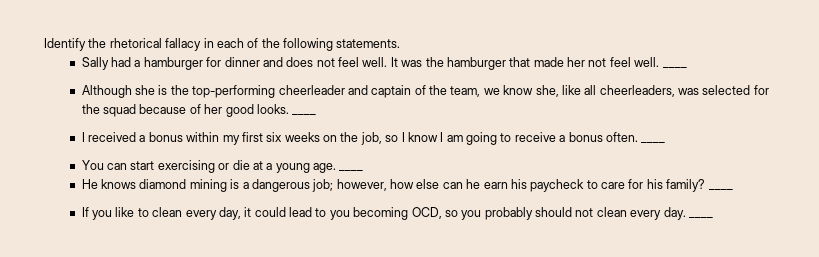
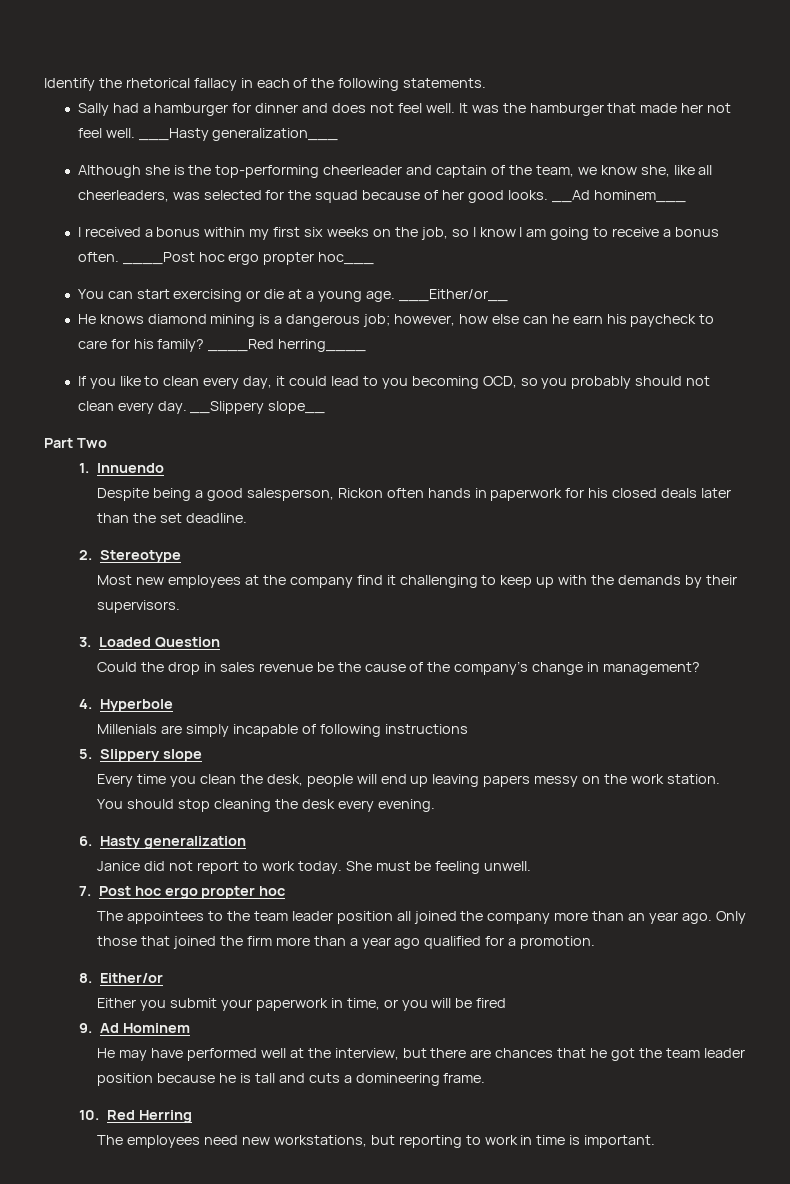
- It was the hamburger that made her not feel well. ____
+ It was the hamburger that made her not feel well. ___Hasty generalization___
- Although she is the top-performing cheerleader and captain of the team, we know she, like all cheerleaders, was selected for the squad because of her good looks. ____
+ Although she is the top-performing cheerleader and captain of the team, we know she, like all cheerleaders, was selected for the squad because of her good looks. __Ad hominem___
- I received a bonus within my first six weeks on the job, so I know I am going to receive a bonus often. ____
+ I received a bonus within my first six weeks on the job, so I know I am going to receive a bonus often. ____Post hoc ergo propter hoc___
- You can start exercising or die at a young age. ____
+ You can start exercising or die at a young age. ___Either/or__
- He knows diamond mining is a dangerous job; however, how else can he earn his paycheck to care for his family? ____
+ He knows diamond mining is a dangerous job; however, how else can he earn his paycheck to care for his family? ____Red herring____
- If you like to clean every day, it could lead to you becoming OCD, so you probably should not clean every day. ____
+ If you like to clean every day, it could lead to you becoming OCD, so you probably should not clean every day. __Slippery slope__
+ Part Two
+ 1. Innuendo
+ Despite being a good salesperson, Rickon often hands in paperwork for his closed deals later than the set deadline.
+ 2. Stereotype
+ Most new employees at the company find it challenging to keep up with the demands by their supervisors.
+ 3. Loaded Question
+ Could the drop in sales revenue be the cause of the company’s change in management?
+ 4. Hyperbole
+ Millenials are simply incapable of following instructions
+ 5. Slippery slope
+ Every time you clean the desk, people will end up leaving papers messy on the work station. You should stop cleaning the desk every evening.
+ 6. Hasty generalization
+ Janice did not report to work today. She must be feeling unwell.
+ 7. Post hoc ergo propter hoc
+ The appointees to the team leader position all joined the company more than an year ago. Only those that joined the firm more than a year ago qualified for a promotion.
+ 8. Either/or
+ Either you submit your paperwork in time, or you will be fired
+ 9. Ad Hominem
+ He may have performed well at the interview, but there are chances that he got the team leader position because he is tall and cuts a domineering frame.
+ 10. Red Herring
+ The employees need new workstations, but reporting to work in time is important.

